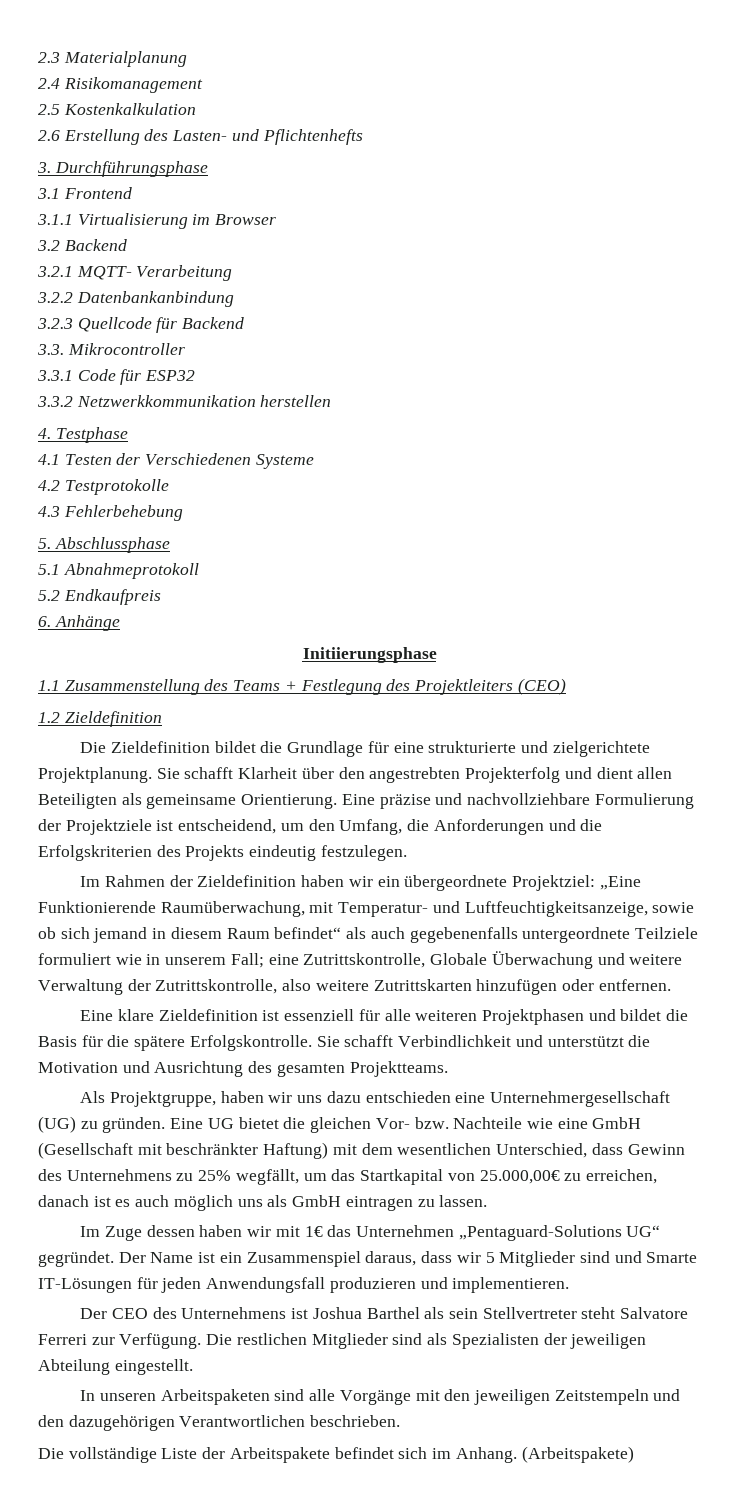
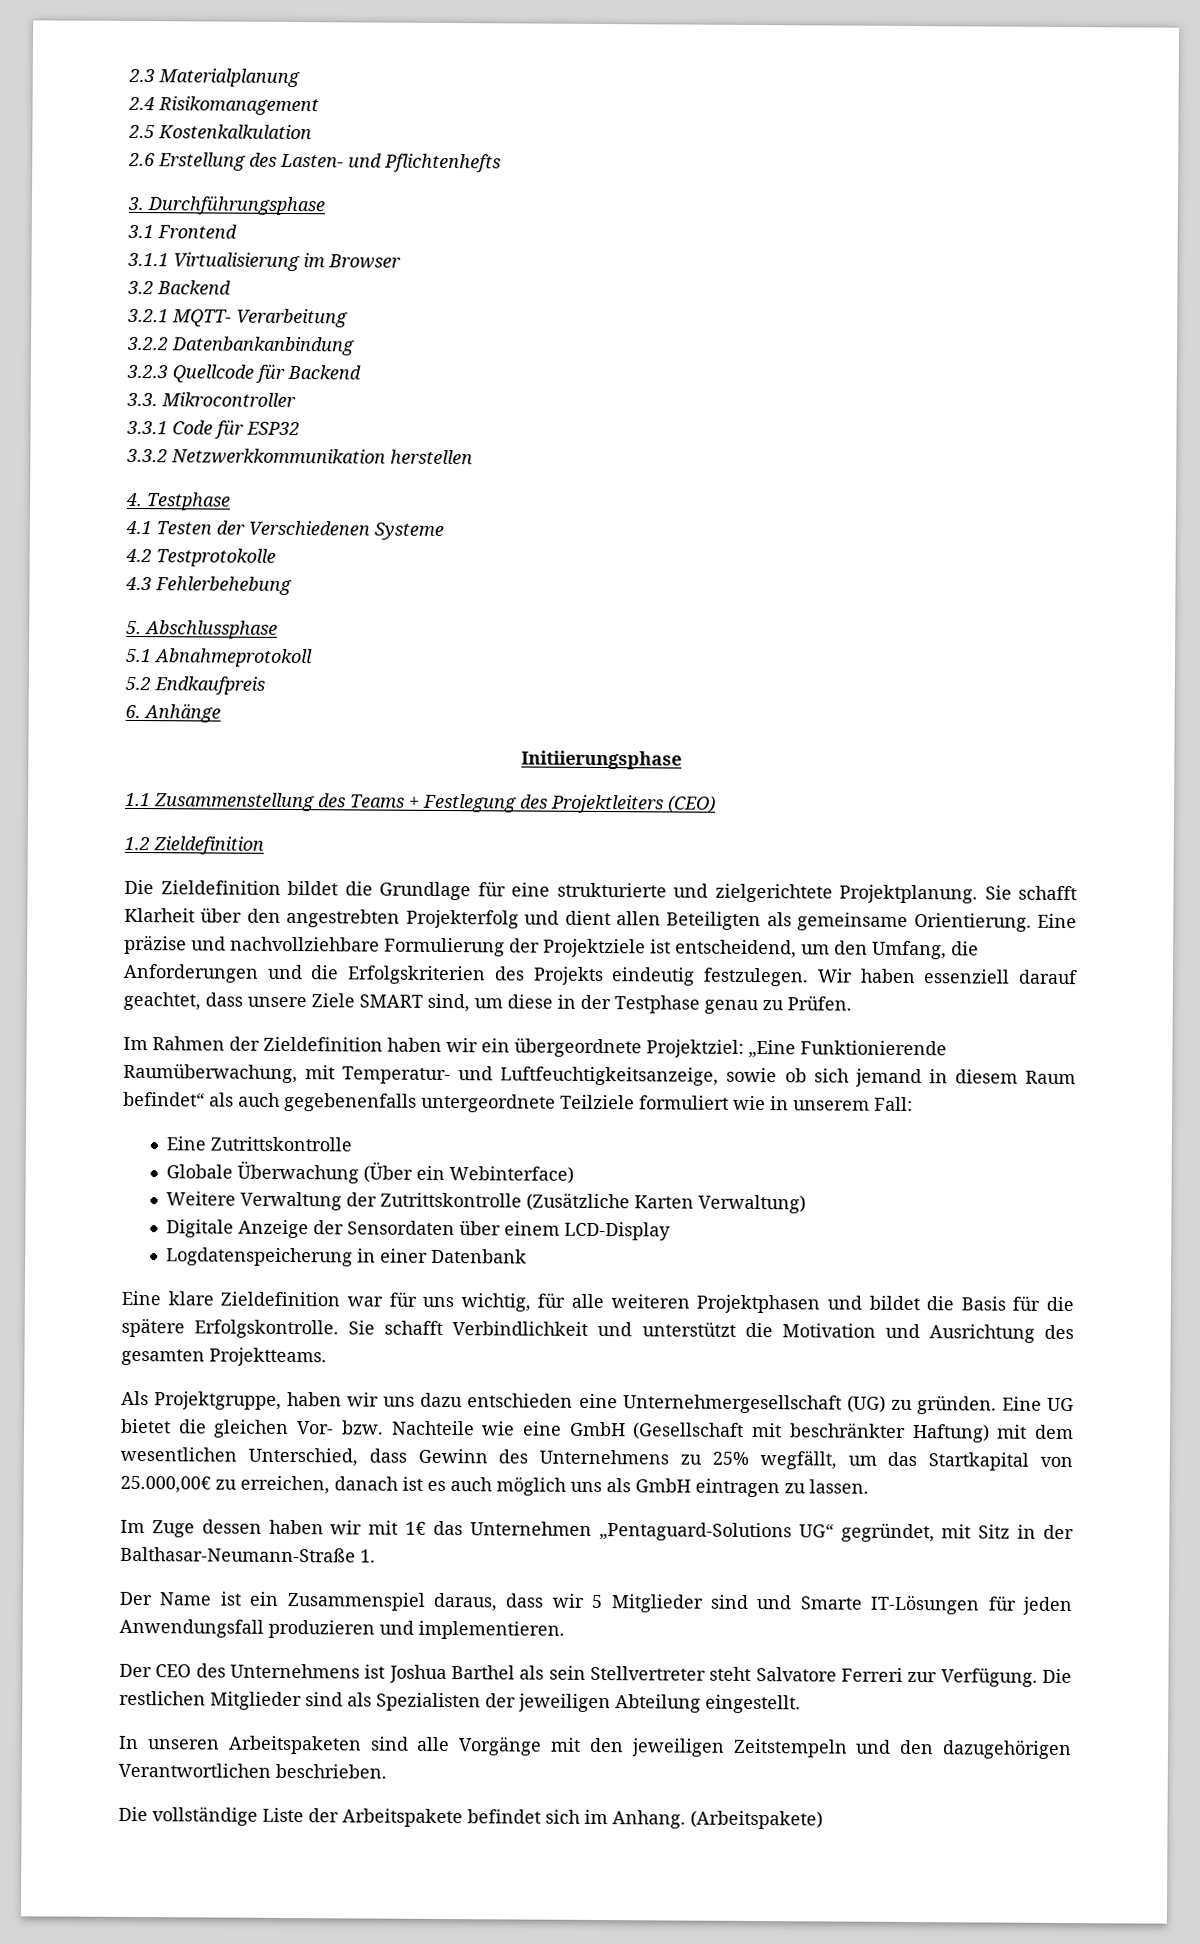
+ Wir haben essenziell darauf geachtet, dass unsere Ziele SMART sind, um diese in der Testphase genau zu Prüfen.
- Im Rahmen der Zieldefinition haben wir ein übergeordnete Projektziel: „Eine Funktionierende Raumüberwachung, mit Temperatur- und Luftfeuchtigkeitsanzeige, sowie ob sich jemand in diesem Raum befindet“ als auch gegebenenfalls untergeordnete Teilziele formuliert wie in unserem Fall; eine Zutrittskontrolle, Globale Überwachung und weitere Verwaltung der Zutrittskontrolle, also weitere Zutrittskarten hinzufügen oder entfernen.
+ Im Rahmen der Zieldefinition haben wir ein übergeordnete Projektziel: „Eine Funktionierende Raumüberwachung, mit Temperatur- und Luftfeuchtigkeitsanzeige, sowie ob sich jemand in diesem Raum befindet“ als auch gegebenenfalls untergeordnete Teilziele formuliert wie in unserem Fall:
+ Eine Zutrittskontrolle
+ Globale Überwachung (Über ein Webinterface)
+ Weitere Verwaltung der Zutrittskontrolle (Zusätzliche Karten Verwaltung)
+ Digitale Anzeige der Sensordaten über einem LCD-Display
+ Logdatenspeicherung in einer Datenbank
- Eine klare Zieldefinition ist essenziell für alle weiteren Projektphasen und bildet die Basis für die spätere Erfolgskontrolle.
+ Eine klare Zieldefinition war für uns wichtig, für alle weiteren Projektphasen und bildet die Basis für die spätere Erfolgskontrolle.
- Im Zuge dessen haben wir mit 1€ das Unternehmen „Pentaguard-Solutions UG“ gegründet. Der Name ist ein Zusammenspiel daraus, dass wir 5 Mitglieder sind und Smarte IT-Lösungen für jeden Anwendungsfall produzieren und implementieren.
+ Im Zuge dessen haben wir mit 1€ das Unternehmen „Pentaguard-Solutions UG“ gegründet, mit Sitz in der Balthasar-Neumann-Straße 1.
+ Der Name ist ein Zusammenspiel daraus, dass wir 5 Mitglieder sind und Smarte IT-Lösungen für jeden Anwendungsfall produzieren und implementieren.

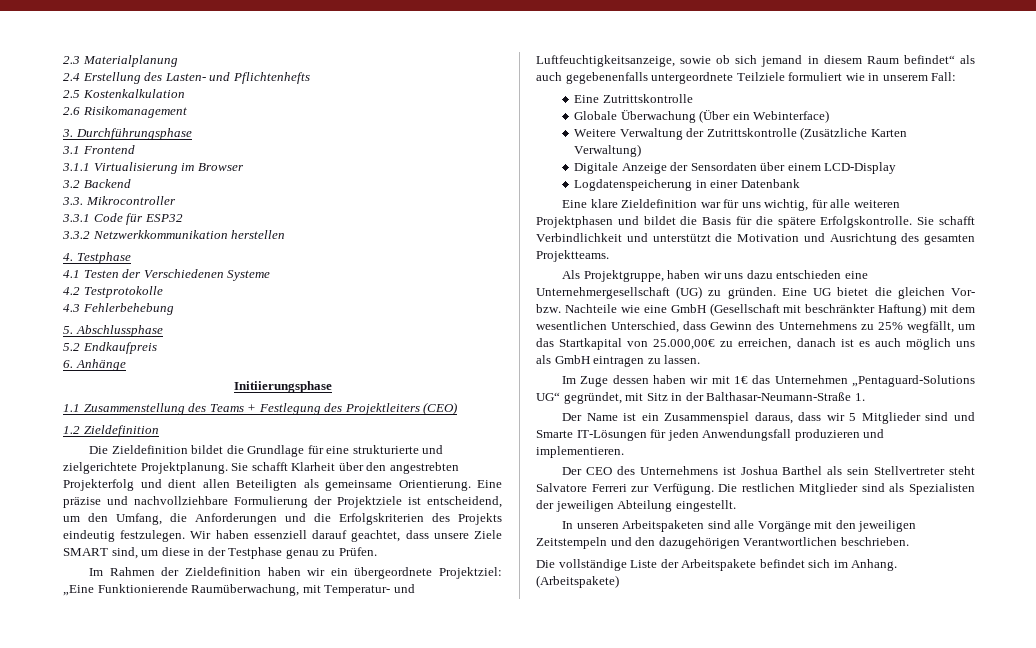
- 2.4 Risikomanagement
+ 2.4 Erstellung des Lasten- und Pflichtenhefts
  2.5 Kostenkalkulation
- 2.6 Erstellung des Lasten- und Pflichtenhefts
+ 2.6 Risikomanagement
- 3.2.1 MQTT- Verarbeitung
- 3.2.2 Datenbankanbindung
- 3.2.3 Quellcode für Backend
- 5.1 Abnahmeprotokoll

